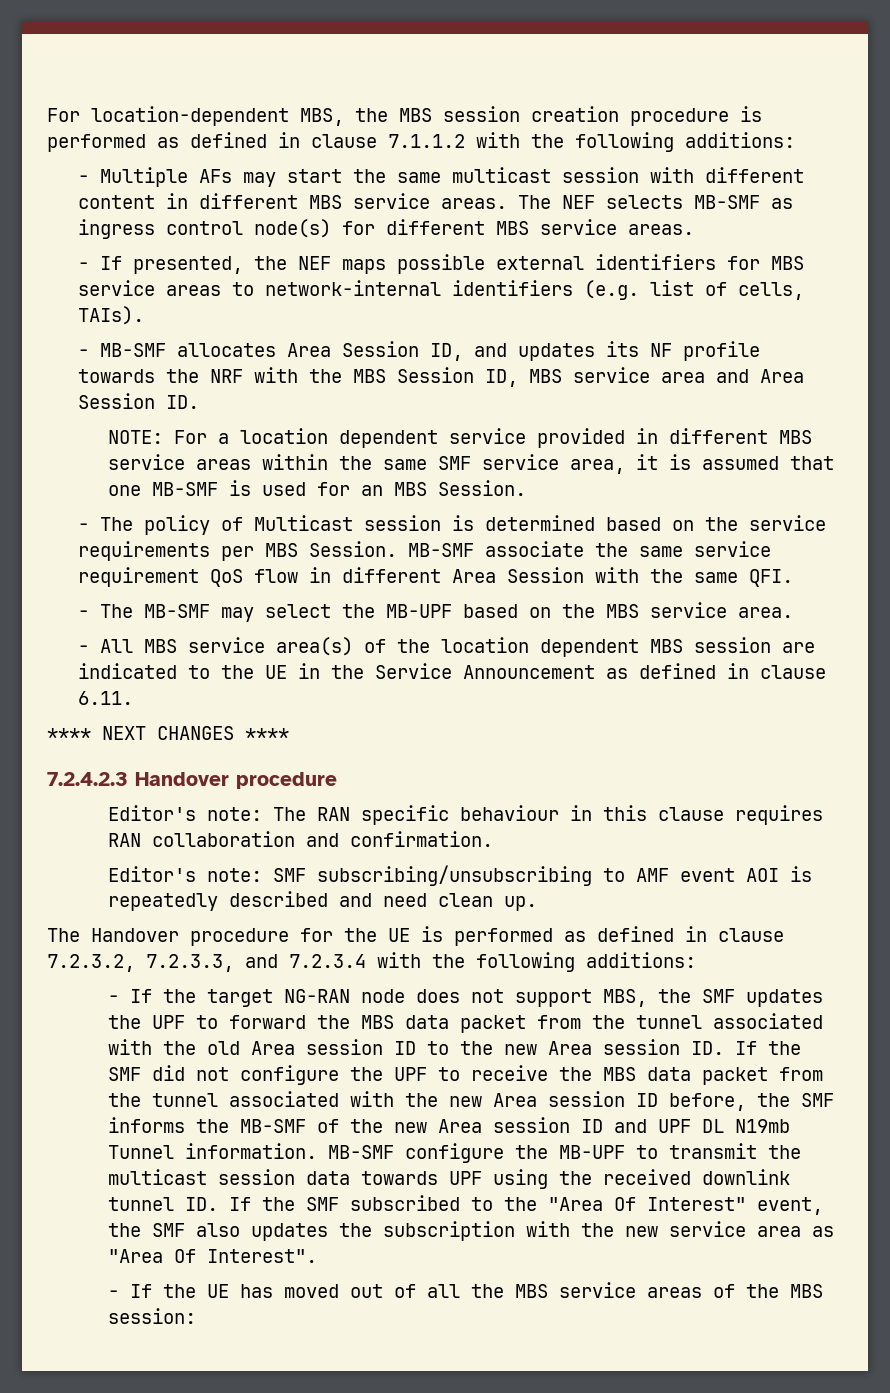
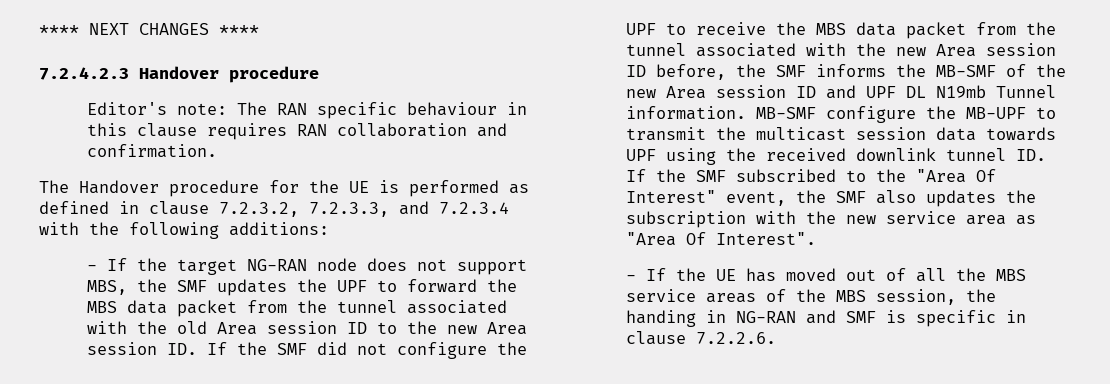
- For location-dependent MBS, the MBS session creation procedure is performed as defined in clause 7.1.1.2 with the following additions:
- - Multiple AFs may start the same multicast session with different content in different MBS service areas. The NEF selects MB-SMF as ingress control node(s) for different MBS service areas.
- - If presented, the NEF maps possible external identifiers for MBS service areas to network-internal identifiers (e.g. list of cells, TAIs).
- - MB-SMF allocates Area Session ID, and updates its NF profile towards the NRF with the MBS Session ID, MBS service area and Area Session ID.
- NOTE: For a location dependent service provided in different MBS service areas within the same SMF service area, it is assumed that one MB-SMF is used for an MBS Session.
- - The policy of Multicast session is determined based on the service requirements per MBS Session. MB-SMF associate the same service requirement QoS flow in different Area Session with the same QFI.
- - The MB-SMF may select the MB-UPF based on the MBS service area.
- - All MBS service area(s) of the location dependent MBS session are indicated to the UE in the Service Announcement as defined in clause 6.11.
- Editor's note: SMF subscribing/unsubscribing to AMF event AOI is repeatedly described and need clean up.
- - If the UE has moved out of all the MBS service areas of the MBS session:
+ - If the UE has moved out of all the MBS service areas of the MBS session, the handing in NG-RAN and SMF is specific in clause 7.2.2.6.

